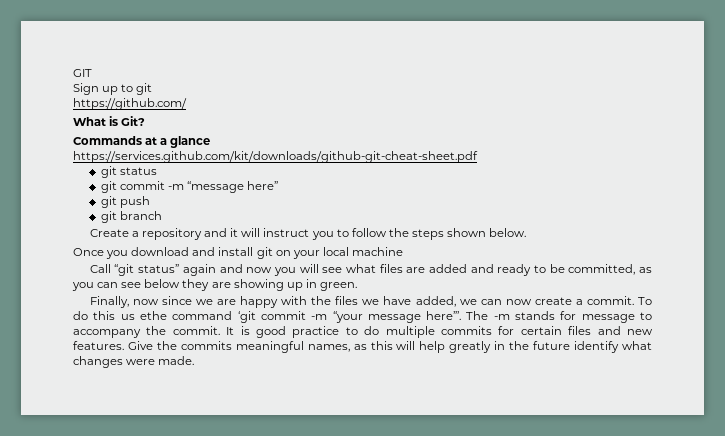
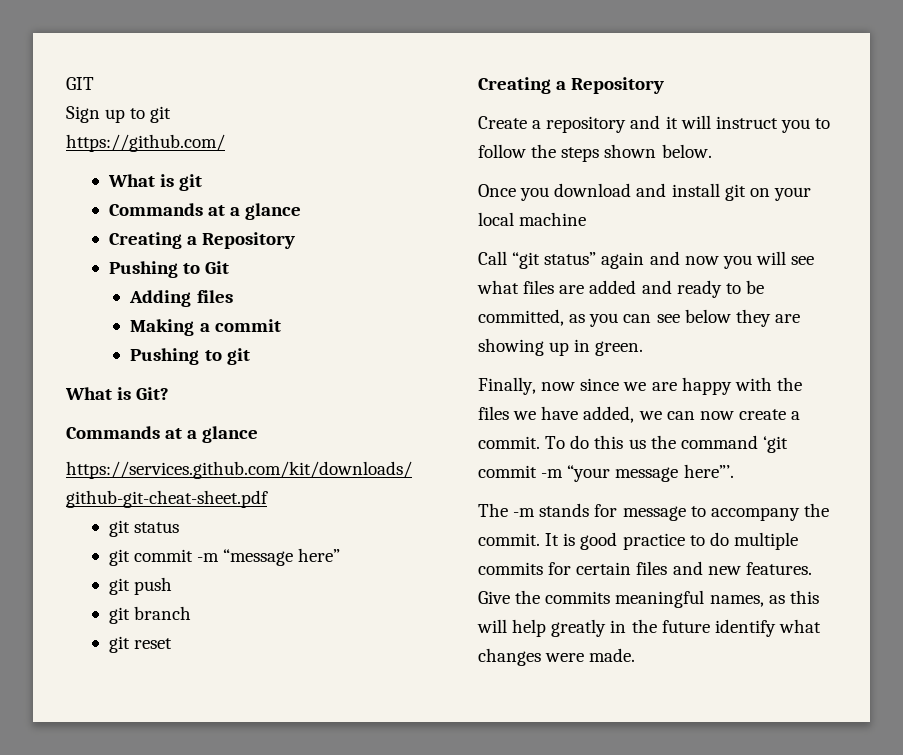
+ What is git
+ Commands at a glance
+ Creating a Repository
+ Pushing to Git
+ Adding files
+ Making a commit
+ Pushing to git
+ git reset
+ Creating a Repository
- To do this us ethe command ‘git commit -m “your message here”’. The -m stands for message to accompany the commit.
+ To do this us the command ‘git commit -m “your message here”’.
+ The -m stands for message to accompany the commit.

